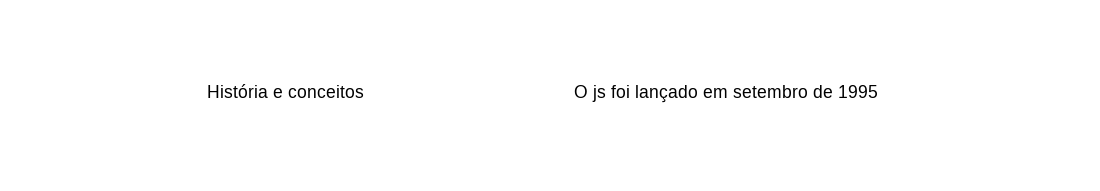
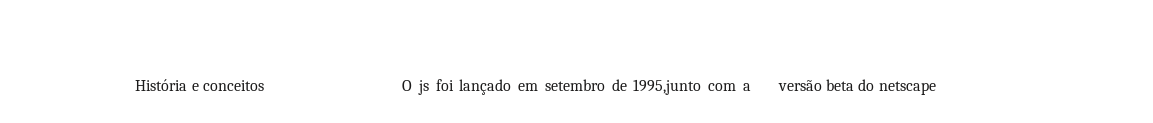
- O js foi lançado em setembro de 1995
+ O js foi lançado em setembro de 1995,junto com a versão beta do netscape

